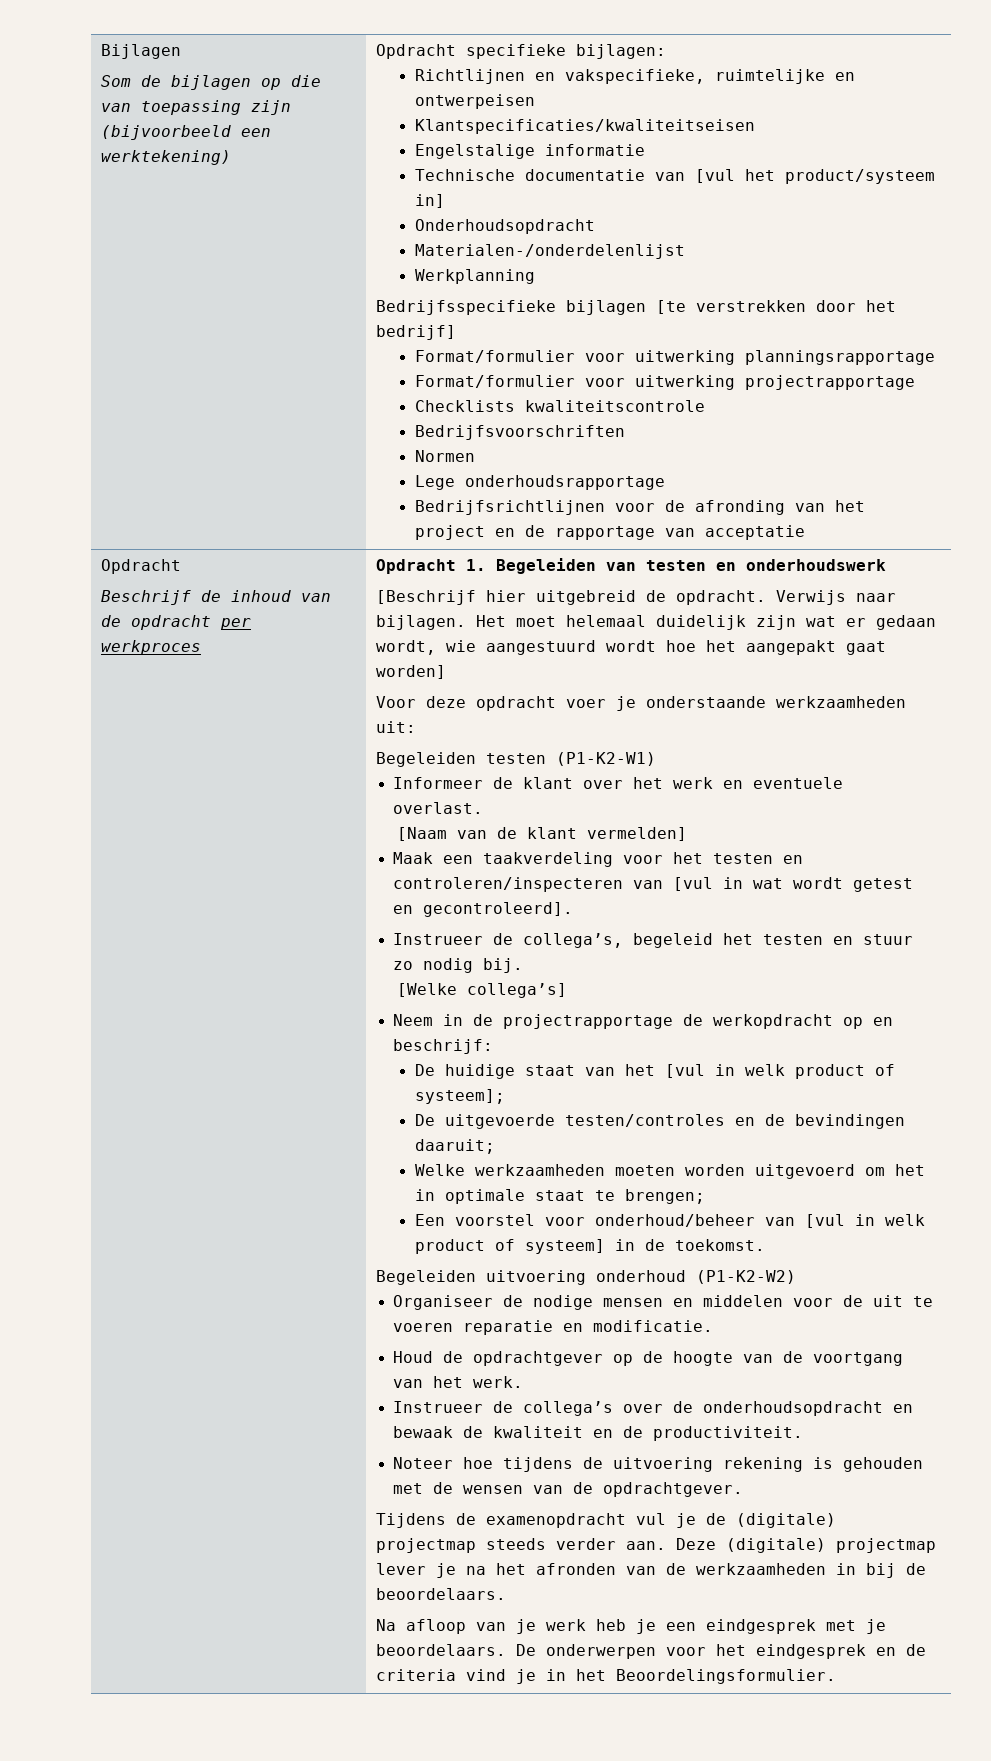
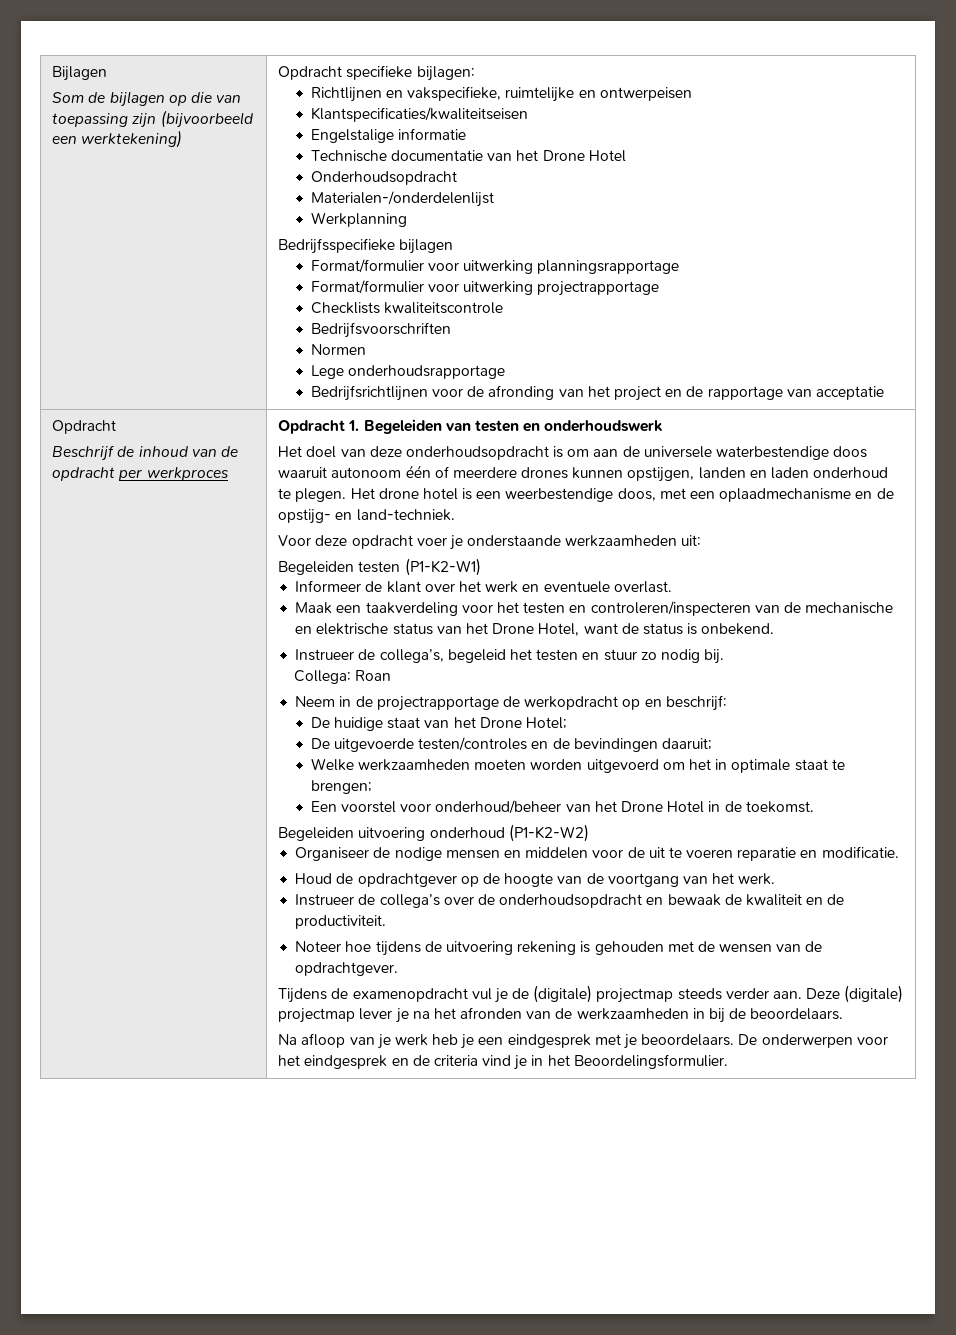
- Technische documentatie van [vul het product/systeem in]
+ Technische documentatie van het Drone Hotel
- Bedrijfsspecifieke bijlagen [te verstrekken door het bedrijf]
+ Bedrijfsspecifieke bijlagen
- [Beschrijf hier uitgebreid de opdracht. Verwijs naar bijlagen. Het moet helemaal duidelijk zijn wat er gedaan wordt, wie aangestuurd wordt hoe het aangepakt gaat worden]
+ Het doel van deze onderhoudsopdracht is om aan de universele waterbestendige doos waaruit autonoom één of meerdere drones kunnen opstijgen, landen en laden onderhoud te plegen. Het drone hotel is een weerbestendige doos, met een oplaadmechanisme en de opstijg- en land-techniek.
- [Naam van de klant vermelden]
- Maak een taakverdeling voor het testen en controleren/inspecteren van [vul in wat wordt getest en gecontroleerd].
+ Maak een taakverdeling voor het testen en controleren/inspecteren van de mechanische en elektrische status van het Drone Hotel, want de status is onbekend.
- [Welke collega’s]
+ Collega: Roan
- De huidige staat van het [vul in welk product of systeem];
+ De huidige staat van het Drone Hotel;
- Een voorstel voor onderhoud/beheer van [vul in welk product of systeem] in de toekomst.
+ Een voorstel voor onderhoud/beheer van het Drone Hotel in de toekomst.

